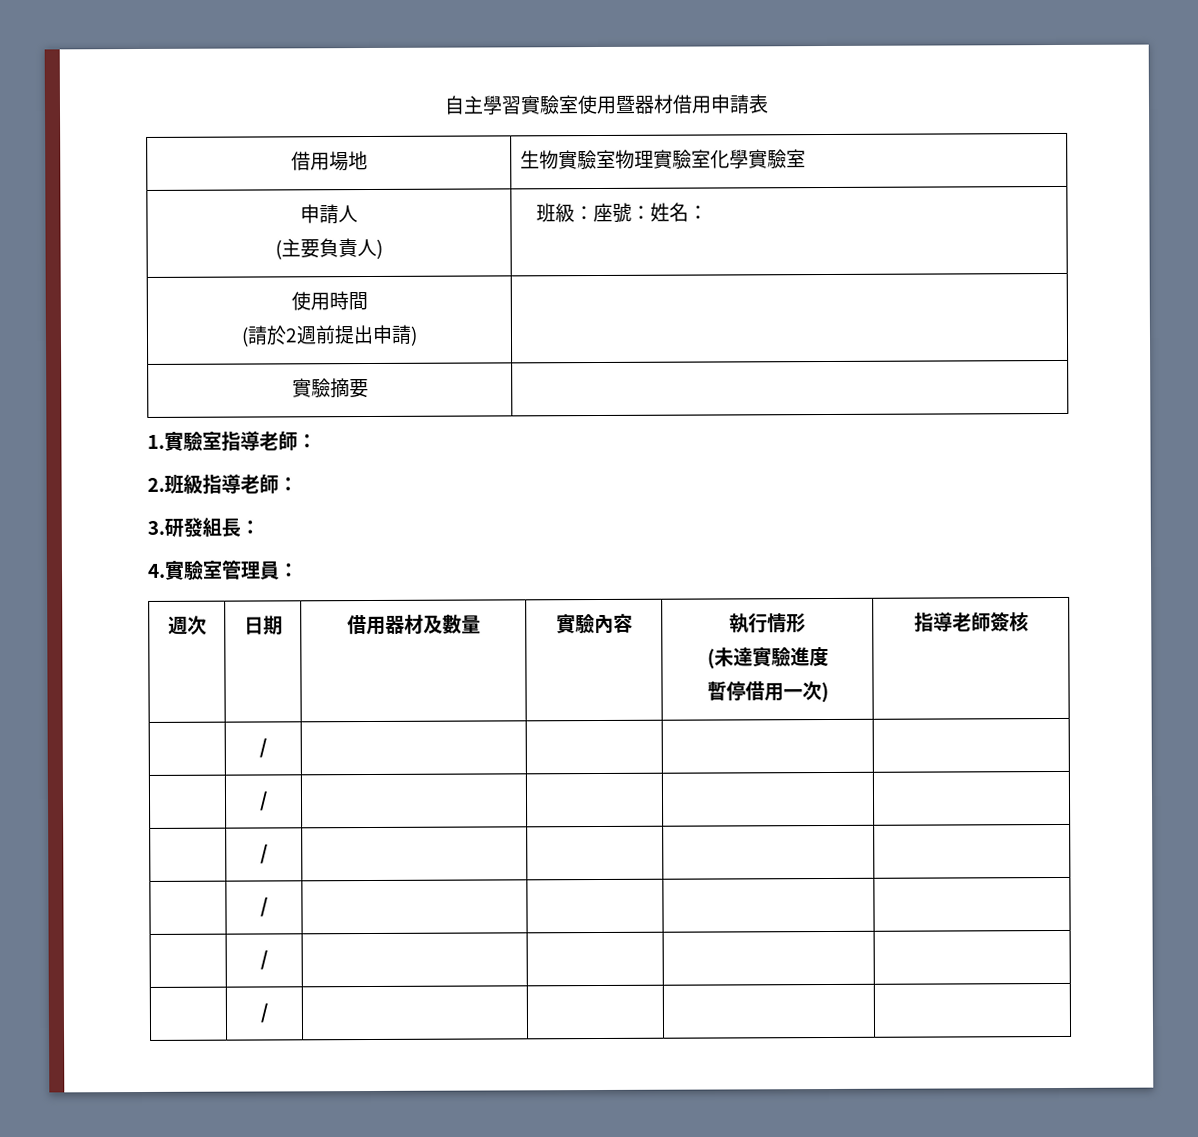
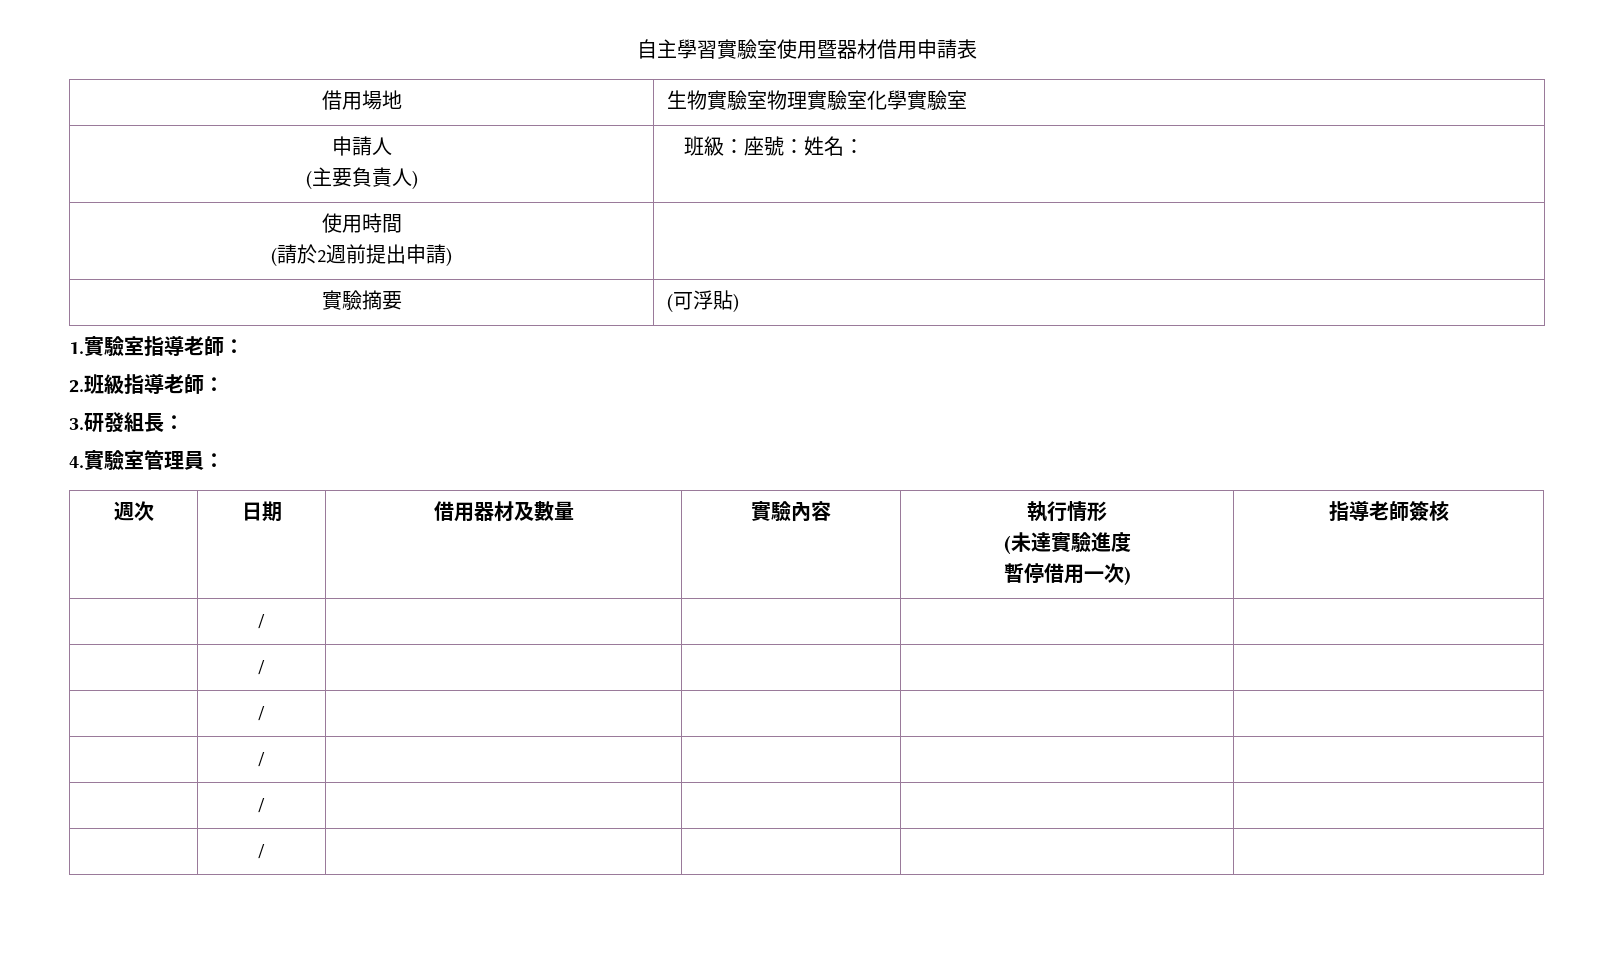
- 實驗摘要 |
+ 實驗摘要 | (可浮貼)

